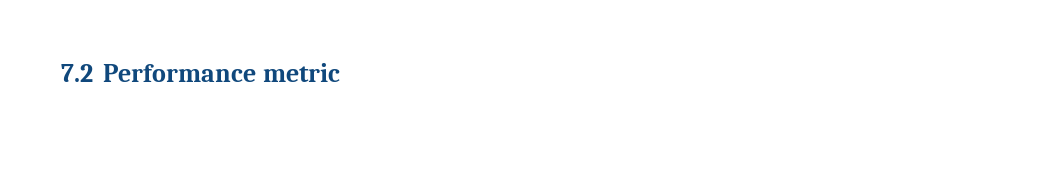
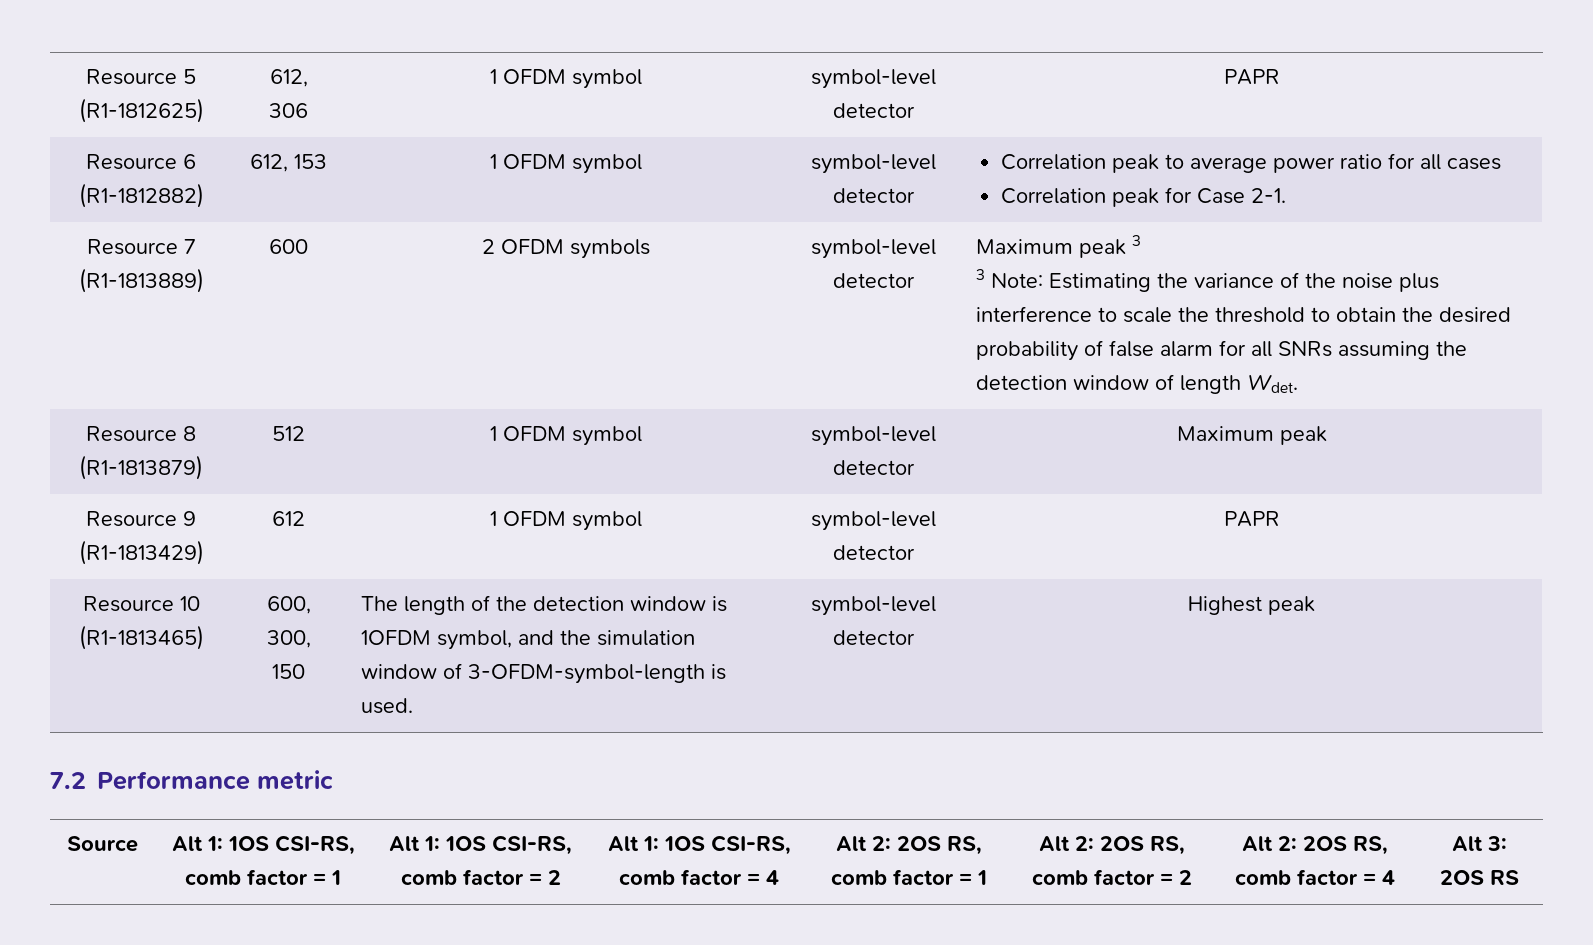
+ Resource 5 (R1-1812625) | 612, 306 | 1 OFDM symbol | symbol-level detector | PAPR
+ Resource 6 (R1-1812882) | 612, 153 | 1 OFDM symbol | symbol-level detector | Correlation peak to average power ratio for all cases
+ Correlation peak for Case 2-1.
+ Resource 7 (R1-1813889) | 600 | 2 OFDM symbols | symbol-level detector | Maximum peak 3
+ 3 Note: Estimating the variance of the noise plus interference to scale the threshold to obtain the desired probability of false alarm for all SNRs assuming the detection window of length Wdet.
+ Resource 8 (R1-1813879) | 512 | 1 OFDM symbol | symbol-level detector | Maximum peak
+ Resource 9 (R1-1813429) | 612 | 1 OFDM symbol | symbol-level detector | PAPR
+ Resource 10 (R1-1813465) | 600, 300, 150 | The length of the detection window is 1OFDM symbol, and the simulation window of 3-OFDM-symbol-length is used. | symbol-level detector | Highest peak
  7.2 Performance metric
+ Source | Alt 1: 1OS CSI-RS, comb factor = 1 | Alt 1: 1OS CSI-RS, comb factor = 2 | Alt 1: 1OS CSI-RS, comb factor = 4 | Alt 2: 2OS RS, comb factor = 1 | Alt 2: 2OS RS, comb factor = 2 | Alt 2: 2OS RS, comb factor = 4 | Alt 3: 2OS RS

